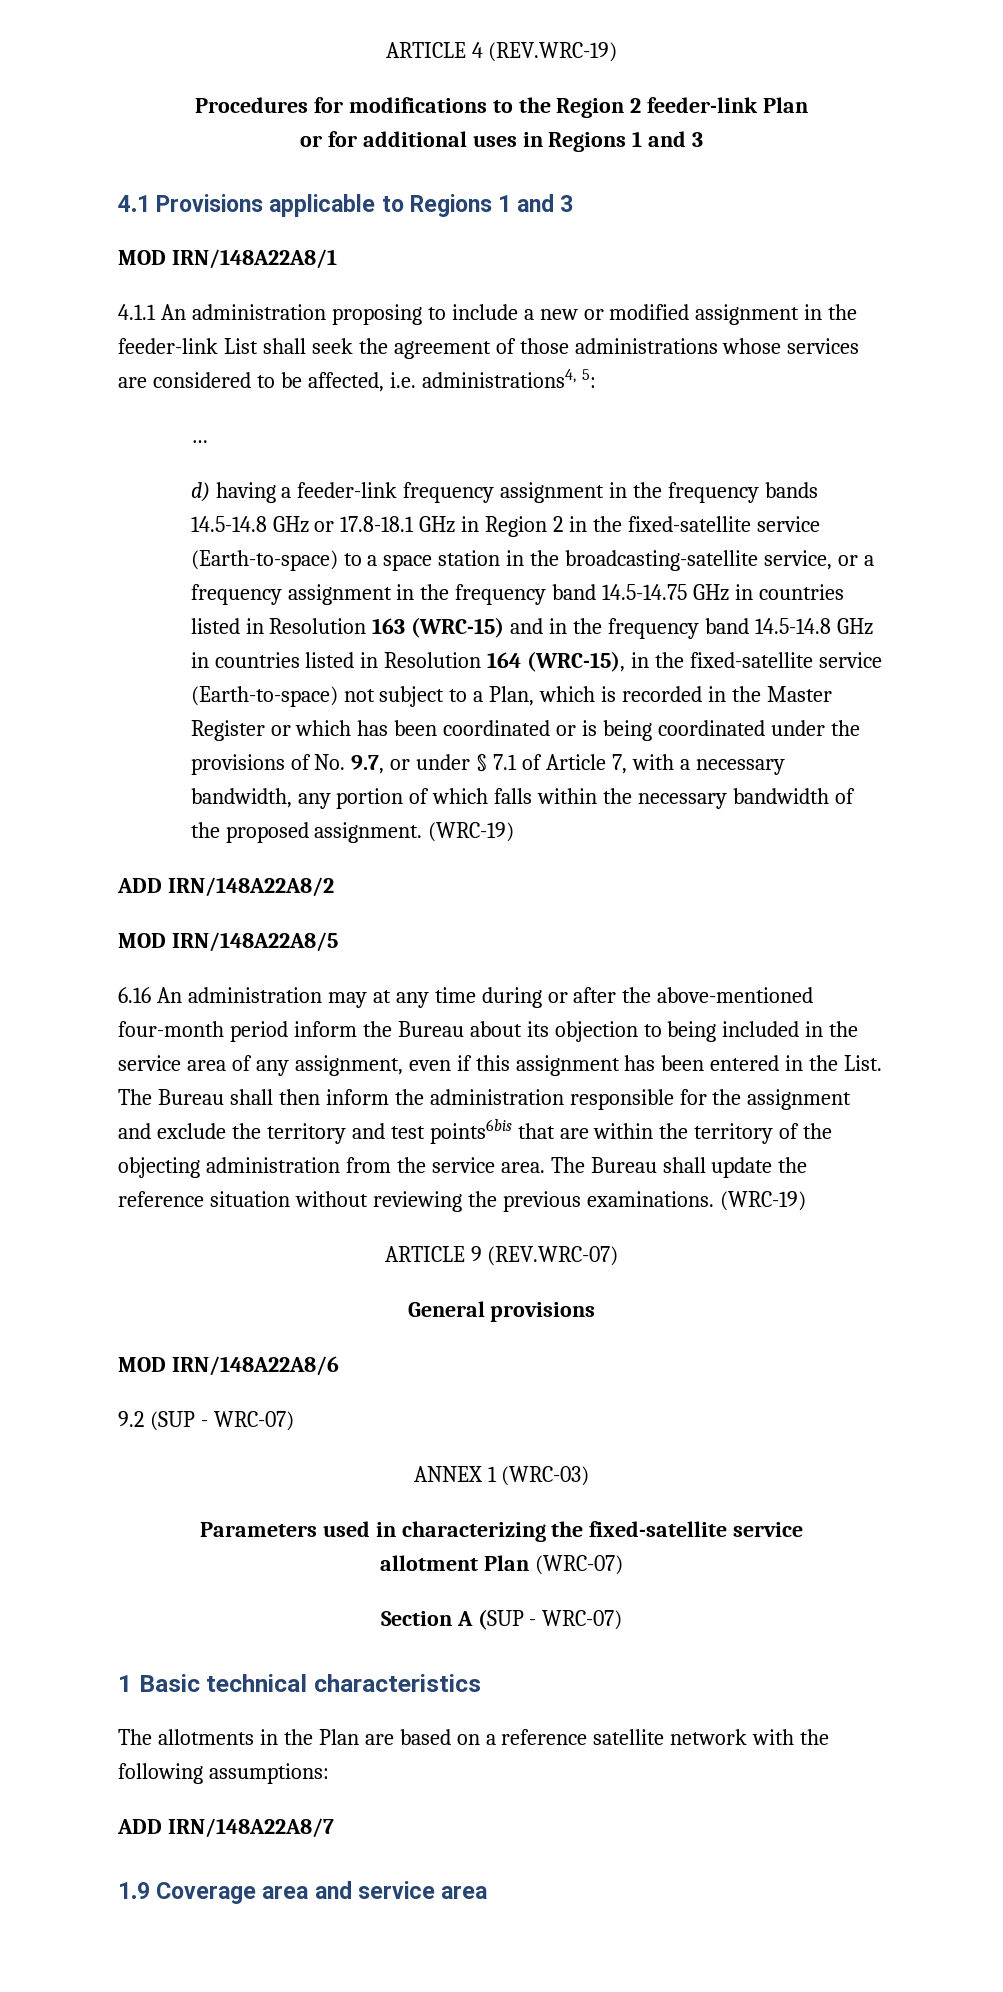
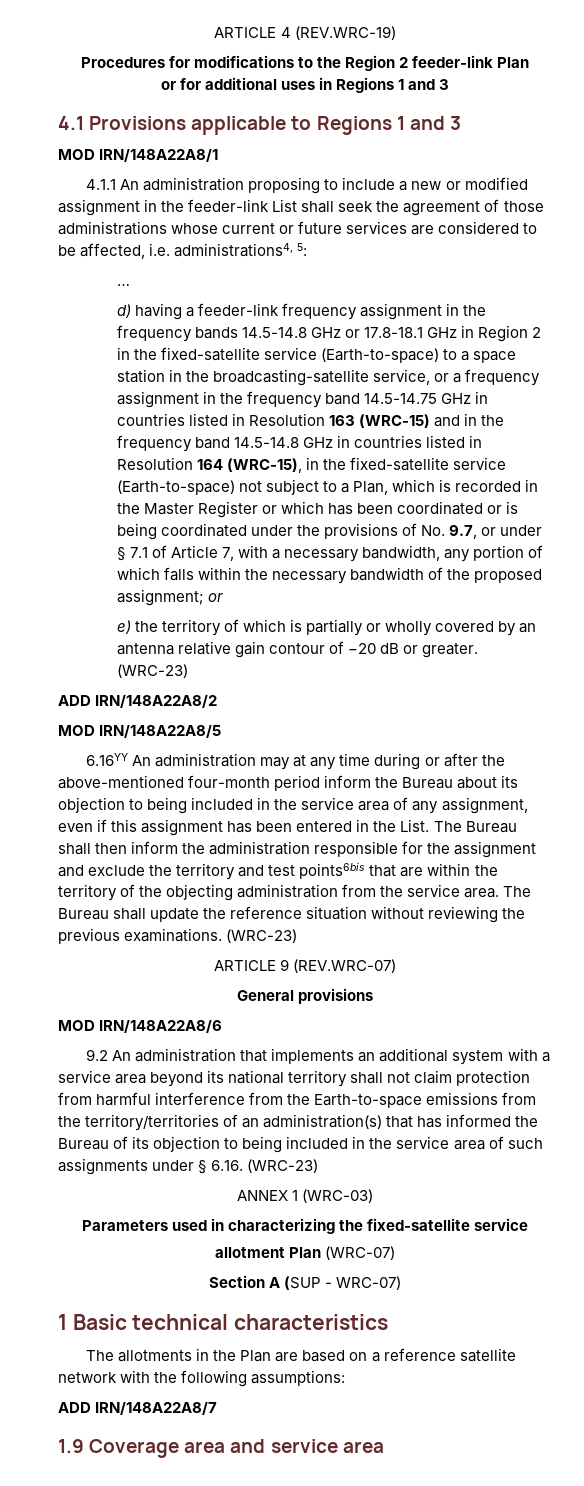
- 4.1.1 An administration proposing to include a new or modified assignment in the feeder-link List shall seek the agreement of those administrations whose services are considered to be affected, i.e. administrations4, 5:
+ 4.1.1 An administration proposing to include a new or modified assignment in the feeder-link List shall seek the agreement of those administrations whose current or future services are considered to be affected, i.e. administrations4, 5:
- d) having a feeder-link frequency assignment in the frequency bands 14.5-14.8 GHz or 17.8-18.1 GHz in Region 2 in the fixed-satellite service (Earth-to-space) to a space station in the broadcasting-satellite service, or a frequency assignment in the frequency band 14.5-14.75 GHz in countries listed in Resolution 163 (WRC-15) and in the frequency band 14.5-14.8 GHz in countries listed in Resolution 164 (WRC-15), in the fixed-satellite service (Earth-to-space) not subject to a Plan, which is recorded in the Master Register or which has been coordinated or is being coordinated under the provisions of No. 9.7, or under § 7.1 of Article 7, with a necessary bandwidth, any portion of which falls within the necessary bandwidth of the proposed assignment. (WRC-19)
+ d) having a feeder-link frequency assignment in the frequency bands 14.5-14.8 GHz or 17.8-18.1 GHz in Region 2 in the fixed-satellite service (Earth-to-space) to a space station in the broadcasting-satellite service, or a frequency assignment in the frequency band 14.5-14.75 GHz in countries listed in Resolution 163 (WRC-15) and in the frequency band 14.5-14.8 GHz in countries listed in Resolution 164 (WRC-15), in the fixed-satellite service (Earth-to-space) not subject to a Plan, which is recorded in the Master Register or which has been coordinated or is being coordinated under the provisions of No. 9.7, or under § 7.1 of Article 7, with a necessary bandwidth, any portion of which falls within the necessary bandwidth of the proposed assignment; or
+ e) the territory of which is partially or wholly covered by an antenna relative gain contour of −20 dB or greater. (WRC-23)
- 6.16 An administration may at any time during or after the above-mentioned four-month period inform the Bureau about its objection to being included in the service area of any assignment, even if this assignment has been entered in the List.
+ 6.16YY An administration may at any time during or after the above-mentioned four-month period inform the Bureau about its objection to being included in the service area of any assignment, even if this assignment has been entered in the List.
- The Bureau shall update the reference situation without reviewing the previous examinations. (WRC-19)
+ The Bureau shall update the reference situation without reviewing the previous examinations. (WRC-23)
- 9.2 (SUP - WRC-07)
+ 9.2 An administration that implements an additional system with a service area beyond its national territory shall not claim protection from harmful interference from the Earth-to-space emissions from the territory/territories of an administration(s) that has informed the Bureau of its objection to being included in the service area of such assignments under § 6.16. (WRC-23)

